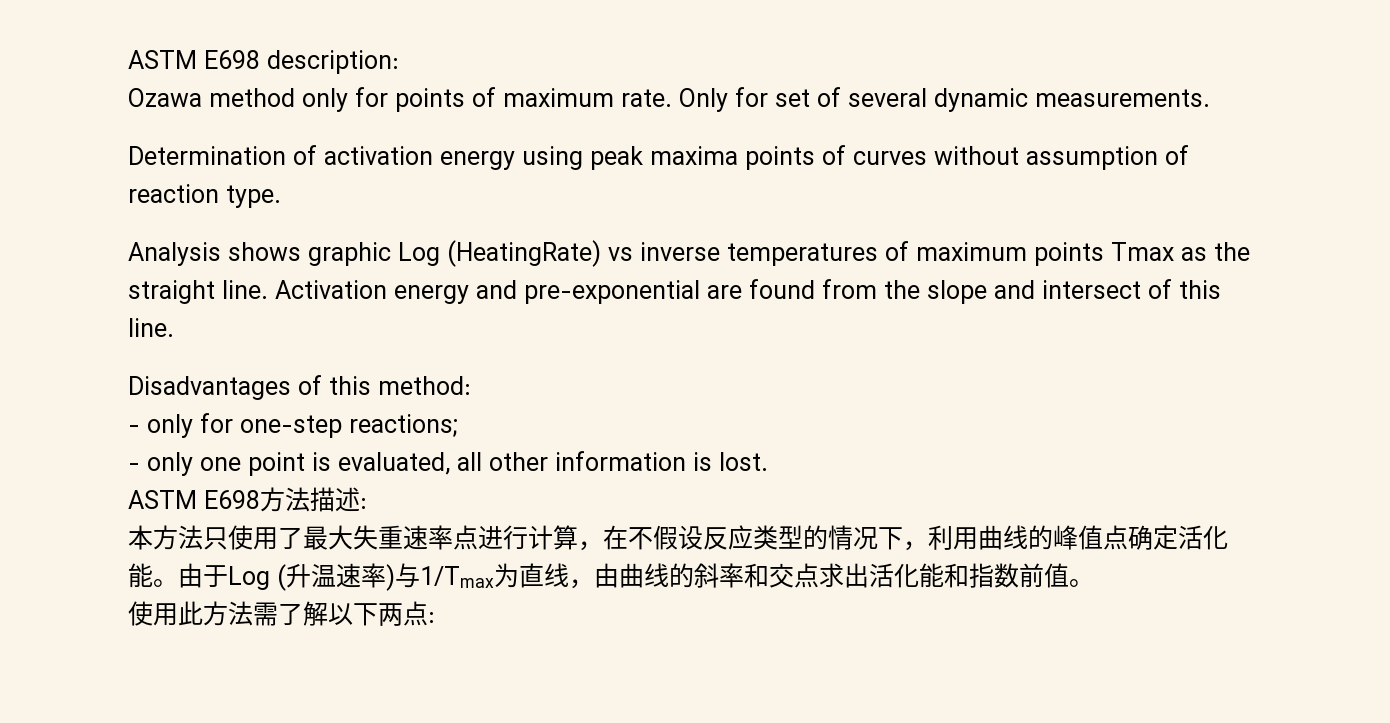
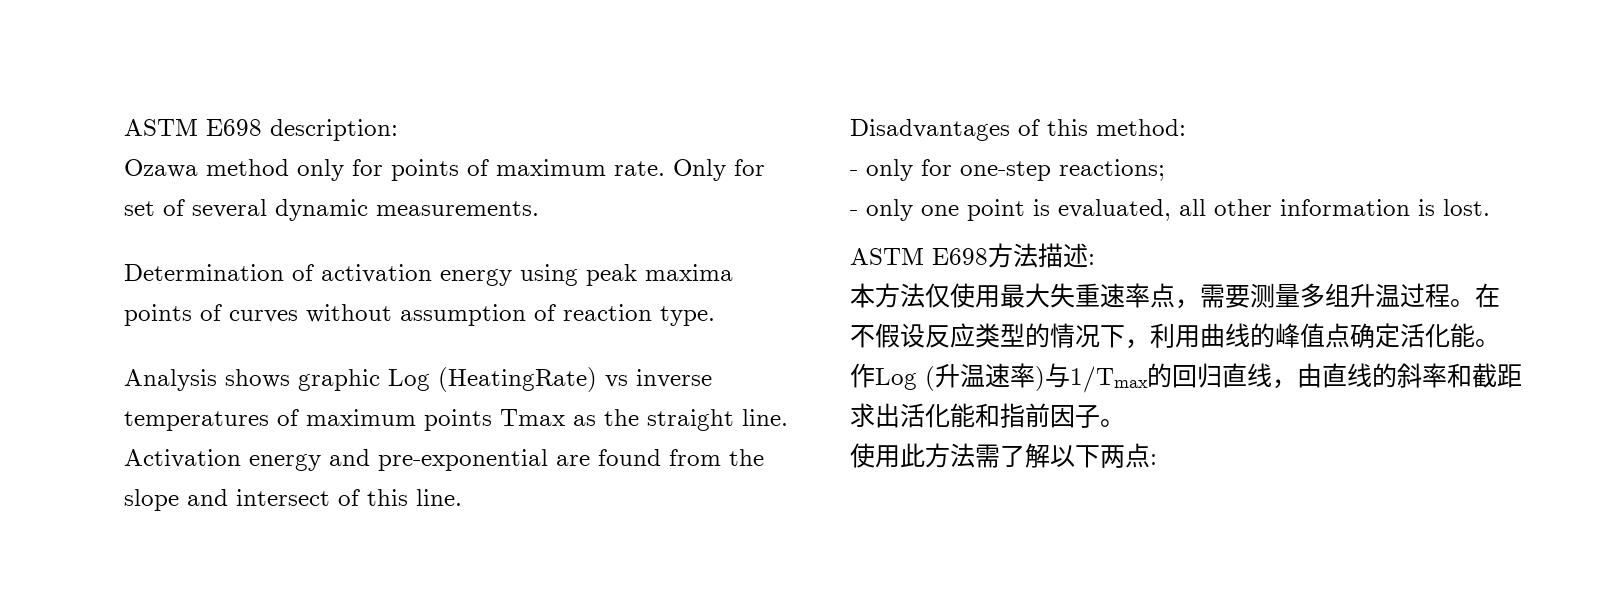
- 本方法只使用了最大失重速率点进行计算，在不假设反应类型的情况下，利用曲线的峰值点确定活化能。
+ 本方法仅使用最大失重速率点，需要测量多组升温过程。在不假设反应类型的情况下，利用曲线的峰值点确定活化能。
- 由于Log (升温速率)与1/Tmax为直线，由曲线的斜率和交点求出活化能和指数前值。
+ 作Log (升温速率)与1/Tmax的回归直线，由直线的斜率和截距求出活化能和指前因子。

